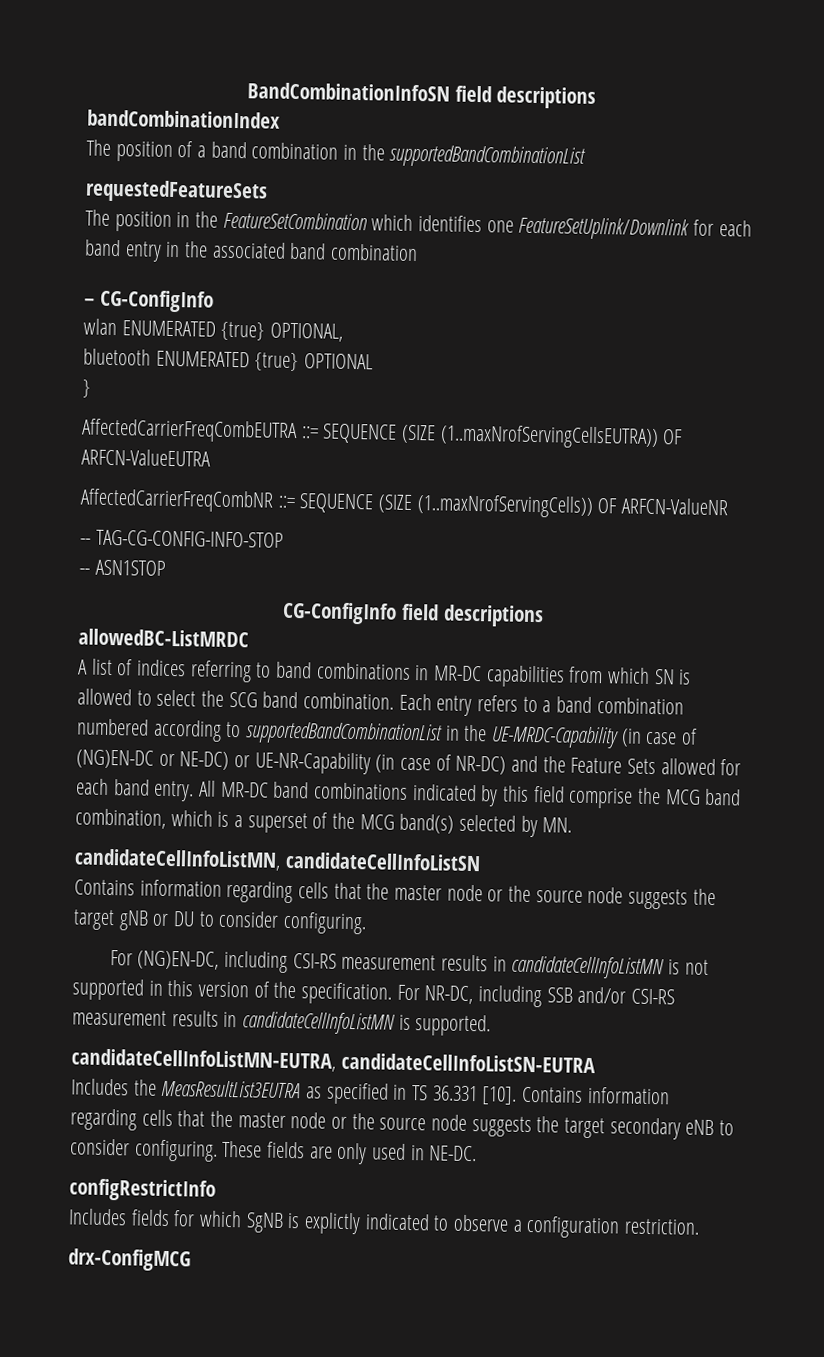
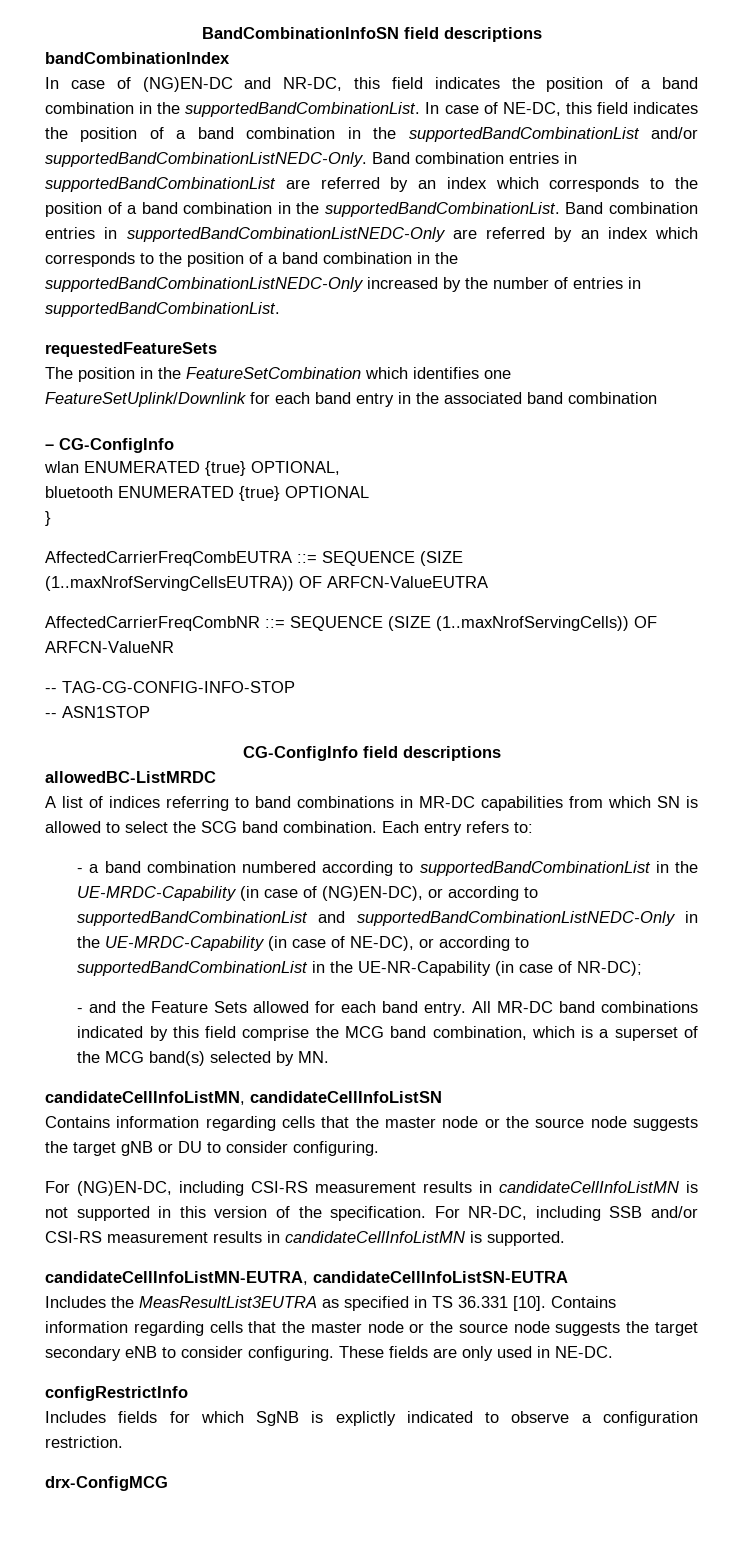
- The position of a band combination in the supportedBandCombinationList
+ In case of (NG)EN-DC and NR-DC, this field indicates the position of a band combination in the supportedBandCombinationList. In case of NE-DC, this field indicates the position of a band combination in the supportedBandCombinationList and/or supportedBandCombinationListNEDC-Only. Band combination entries in supportedBandCombinationList are referred by an index which corresponds to the position of a band combination in the supportedBandCombinationList. Band combination entries in supportedBandCombinationListNEDC-Only are referred by an index which corresponds to the position of a band combination in the supportedBandCombinationListNEDC-Only increased by the number of entries in supportedBandCombinationList.
- Each entry refers to a band combination numbered according to supportedBandCombinationList in the UE-MRDC-Capability (in case of (NG)EN-DC or NE-DC) or UE-NR-Capability (in case of NR-DC) and the Feature Sets allowed for each band entry.
+ Each entry refers to:
+ - a band combination numbered according to supportedBandCombinationList in the UE-MRDC-Capability (in case of (NG)EN-DC), or according to supportedBandCombinationList and supportedBandCombinationListNEDC-Only in the UE-MRDC-Capability (in case of NE-DC), or according to supportedBandCombinationList in the UE-NR-Capability (in case of NR-DC);
+ - and the Feature Sets allowed for each band entry.

